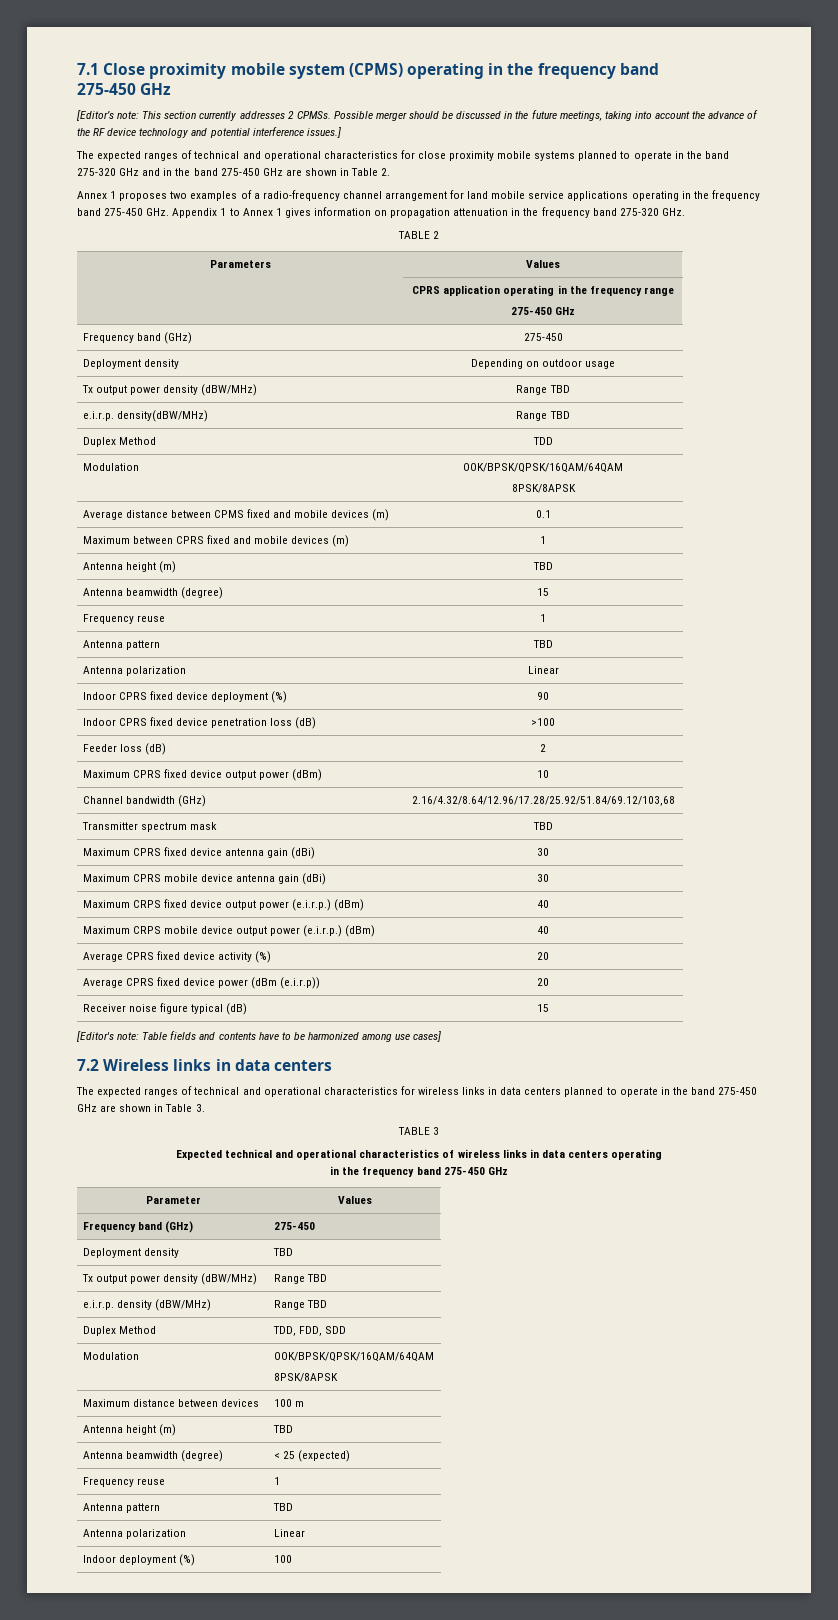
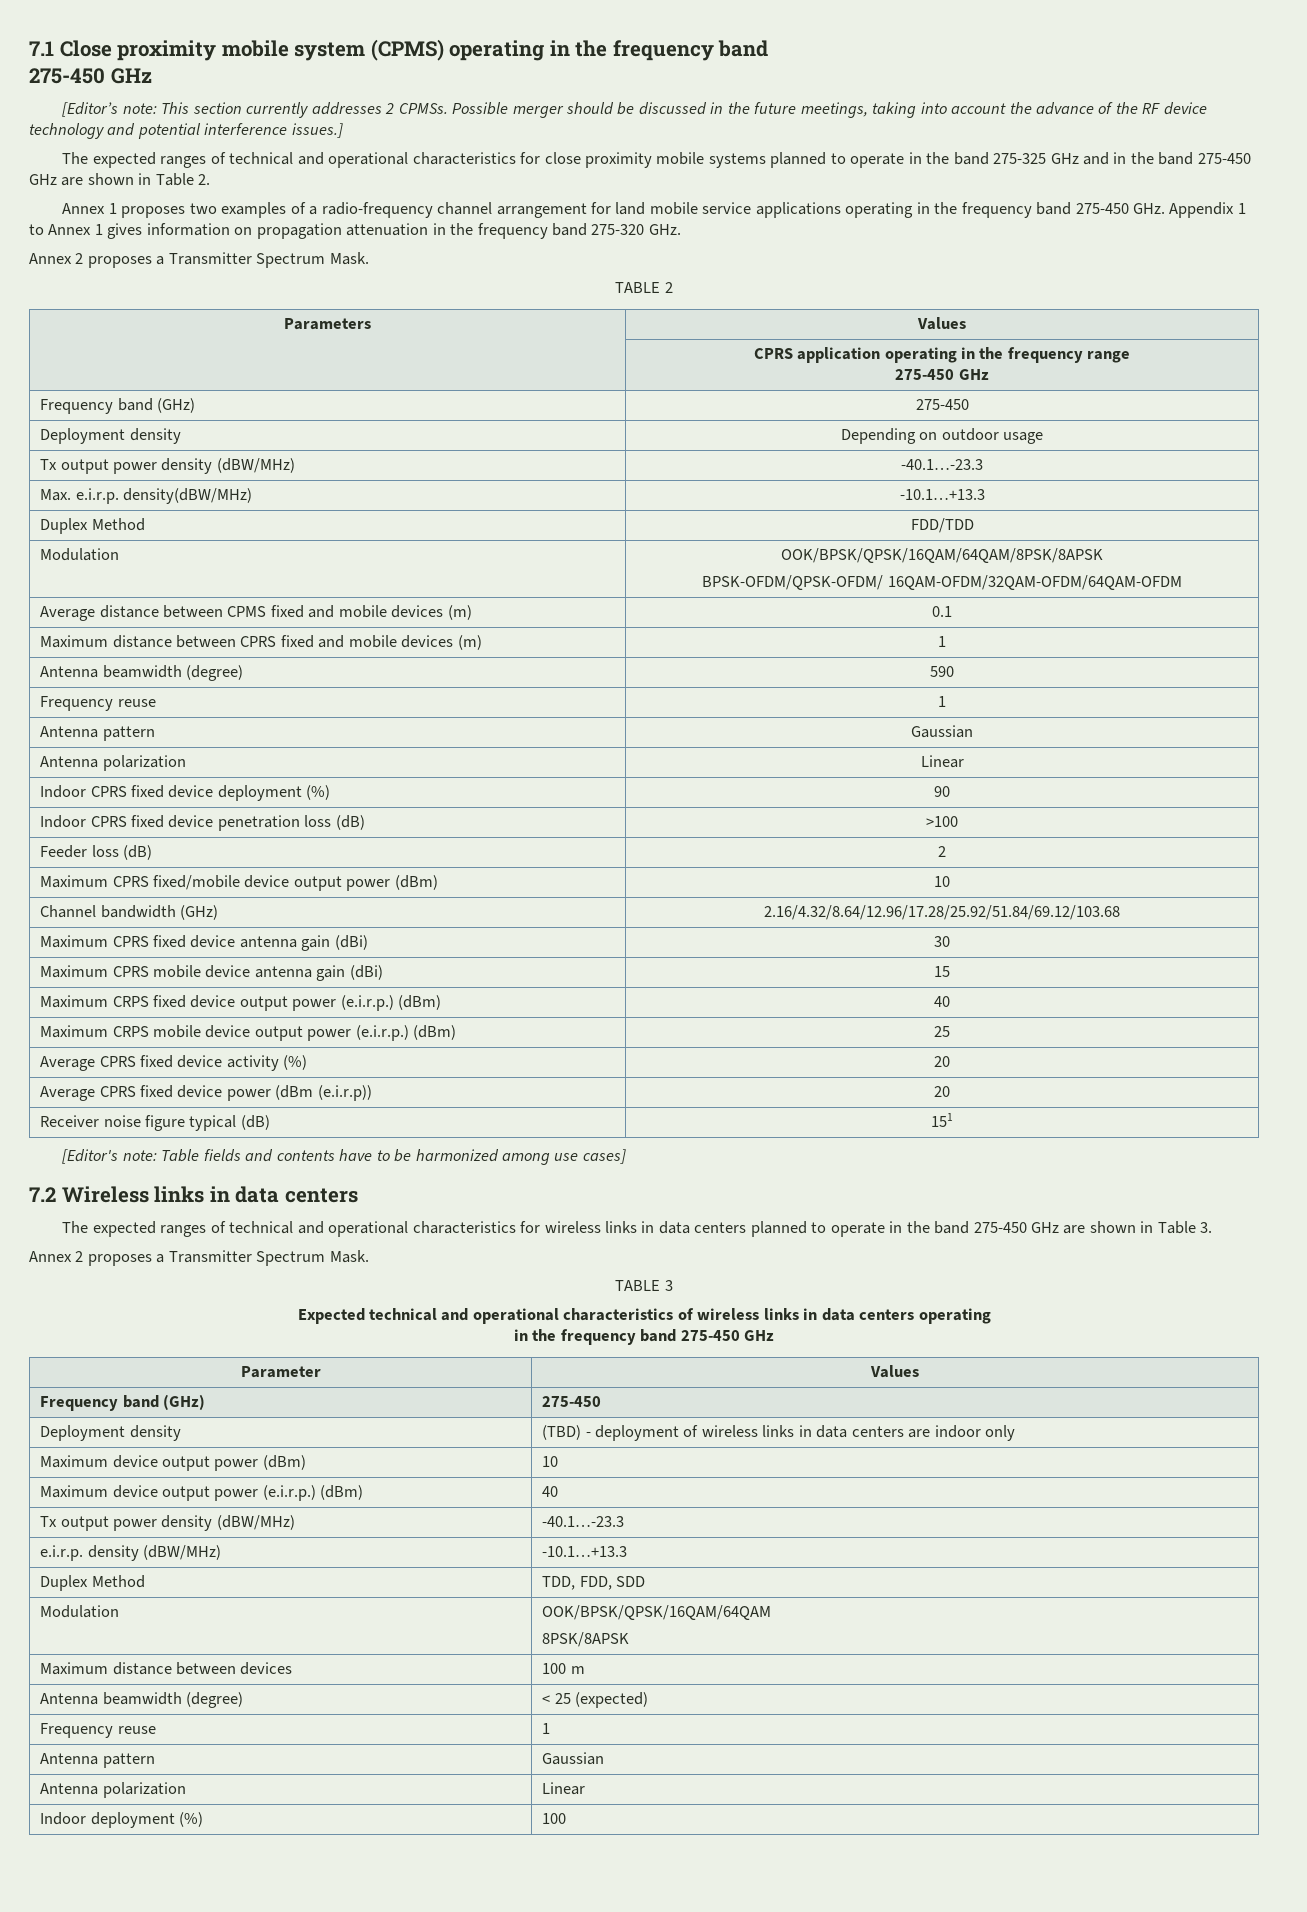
- The expected ranges of technical and operational characteristics for close proximity mobile systems planned to operate in the band 275-320 GHz and in the band 275-450 GHz are shown in Table 2.
+ The expected ranges of technical and operational characteristics for close proximity mobile systems planned to operate in the band 275-325 GHz and in the band 275-450 GHz are shown in Table 2.
  Annex 1 proposes two examples of a radio-frequency channel arrangement for land mobile service applications operating in the frequency band 275-450 GHz. Appendix 1 to Annex 1 gives information on propagation attenuation in the frequency band 275-320 GHz.
+ Annex 2 proposes a Transmitter Spectrum Mask.
  Deployment density | Depending on outdoor usage
- Tx output power density (dBW/MHz) | Range TBD
- e.i.r.p. density(dBW/MHz) | Range TBD
- Duplex Method | TDD
- Modulation | OOK/BPSK/QPSK/16QAM/64QAM
- 8PSK/8APSK
+ Tx output power density (dBW/MHz) | -40.1…-23.3
+ Max. e.i.r.p. density(dBW/MHz) | -10.1…+13.3
+ Duplex Method | FDD/TDD
+ Modulation | OOK/BPSK/QPSK/16QAM/64QAM/8PSK/8APSK
+ BPSK-OFDM/QPSK-OFDM/ 16QAM-OFDM/32QAM-OFDM/64QAM-OFDM
- Maximum between CPRS fixed and mobile devices (m) | 1
- Antenna height (m) | TBD
- Antenna beamwidth (degree) | 15
+ Maximum distance between CPRS fixed and mobile devices (m) | 1
+ Antenna beamwidth (degree) | 590
  Frequency reuse | 1
- Antenna pattern | TBD
+ Antenna pattern | Gaussian
- Maximum CPRS fixed device output power (dBm) | 10
+ Maximum CPRS fixed/mobile device output power (dBm) | 10
- Channel bandwidth (GHz) | 2.16/4.32/8.64/12.96/17.28/25.92/51.84/69.12/103,68
- Transmitter spectrum mask | TBD
+ Channel bandwidth (GHz) | 2.16/4.32/8.64/12.96/17.28/25.92/51.84/69.12/103.68
- Maximum CPRS mobile device antenna gain (dBi) | 30
+ Maximum CPRS mobile device antenna gain (dBi) | 15
- Maximum CRPS mobile device output power (e.i.r.p.) (dBm) | 40
+ Maximum CRPS mobile device output power (e.i.r.p.) (dBm) | 25
- Receiver noise figure typical (dB) | 15
+ Receiver noise figure typical (dB) | 151
  The expected ranges of technical and operational characteristics for wireless links in data centers planned to operate in the band 275-450 GHz are shown in Table 3.
+ Annex 2 proposes a Transmitter Spectrum Mask.
- Deployment density | TBD
- Tx output power density (dBW/MHz) | Range TBD
+ Deployment density | (TBD) - deployment of wireless links in data centers are indoor only
+ Maximum device output power (dBm) | 10
+ Maximum device output power (e.i.r.p.) (dBm) | 40
+ Tx output power density (dBW/MHz) | -40.1…-23.3
- e.i.r.p. density (dBW/MHz) | Range TBD
+ e.i.r.p. density (dBW/MHz) | -10.1…+13.3
  Maximum distance between devices | 100 m
- Antenna height (m) | TBD
  Antenna beamwidth (degree) | < 25 (expected)
  Frequency reuse | 1
- Antenna pattern | TBD
+ Antenna pattern | Gaussian

